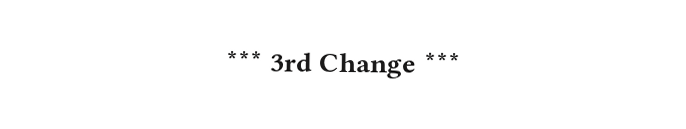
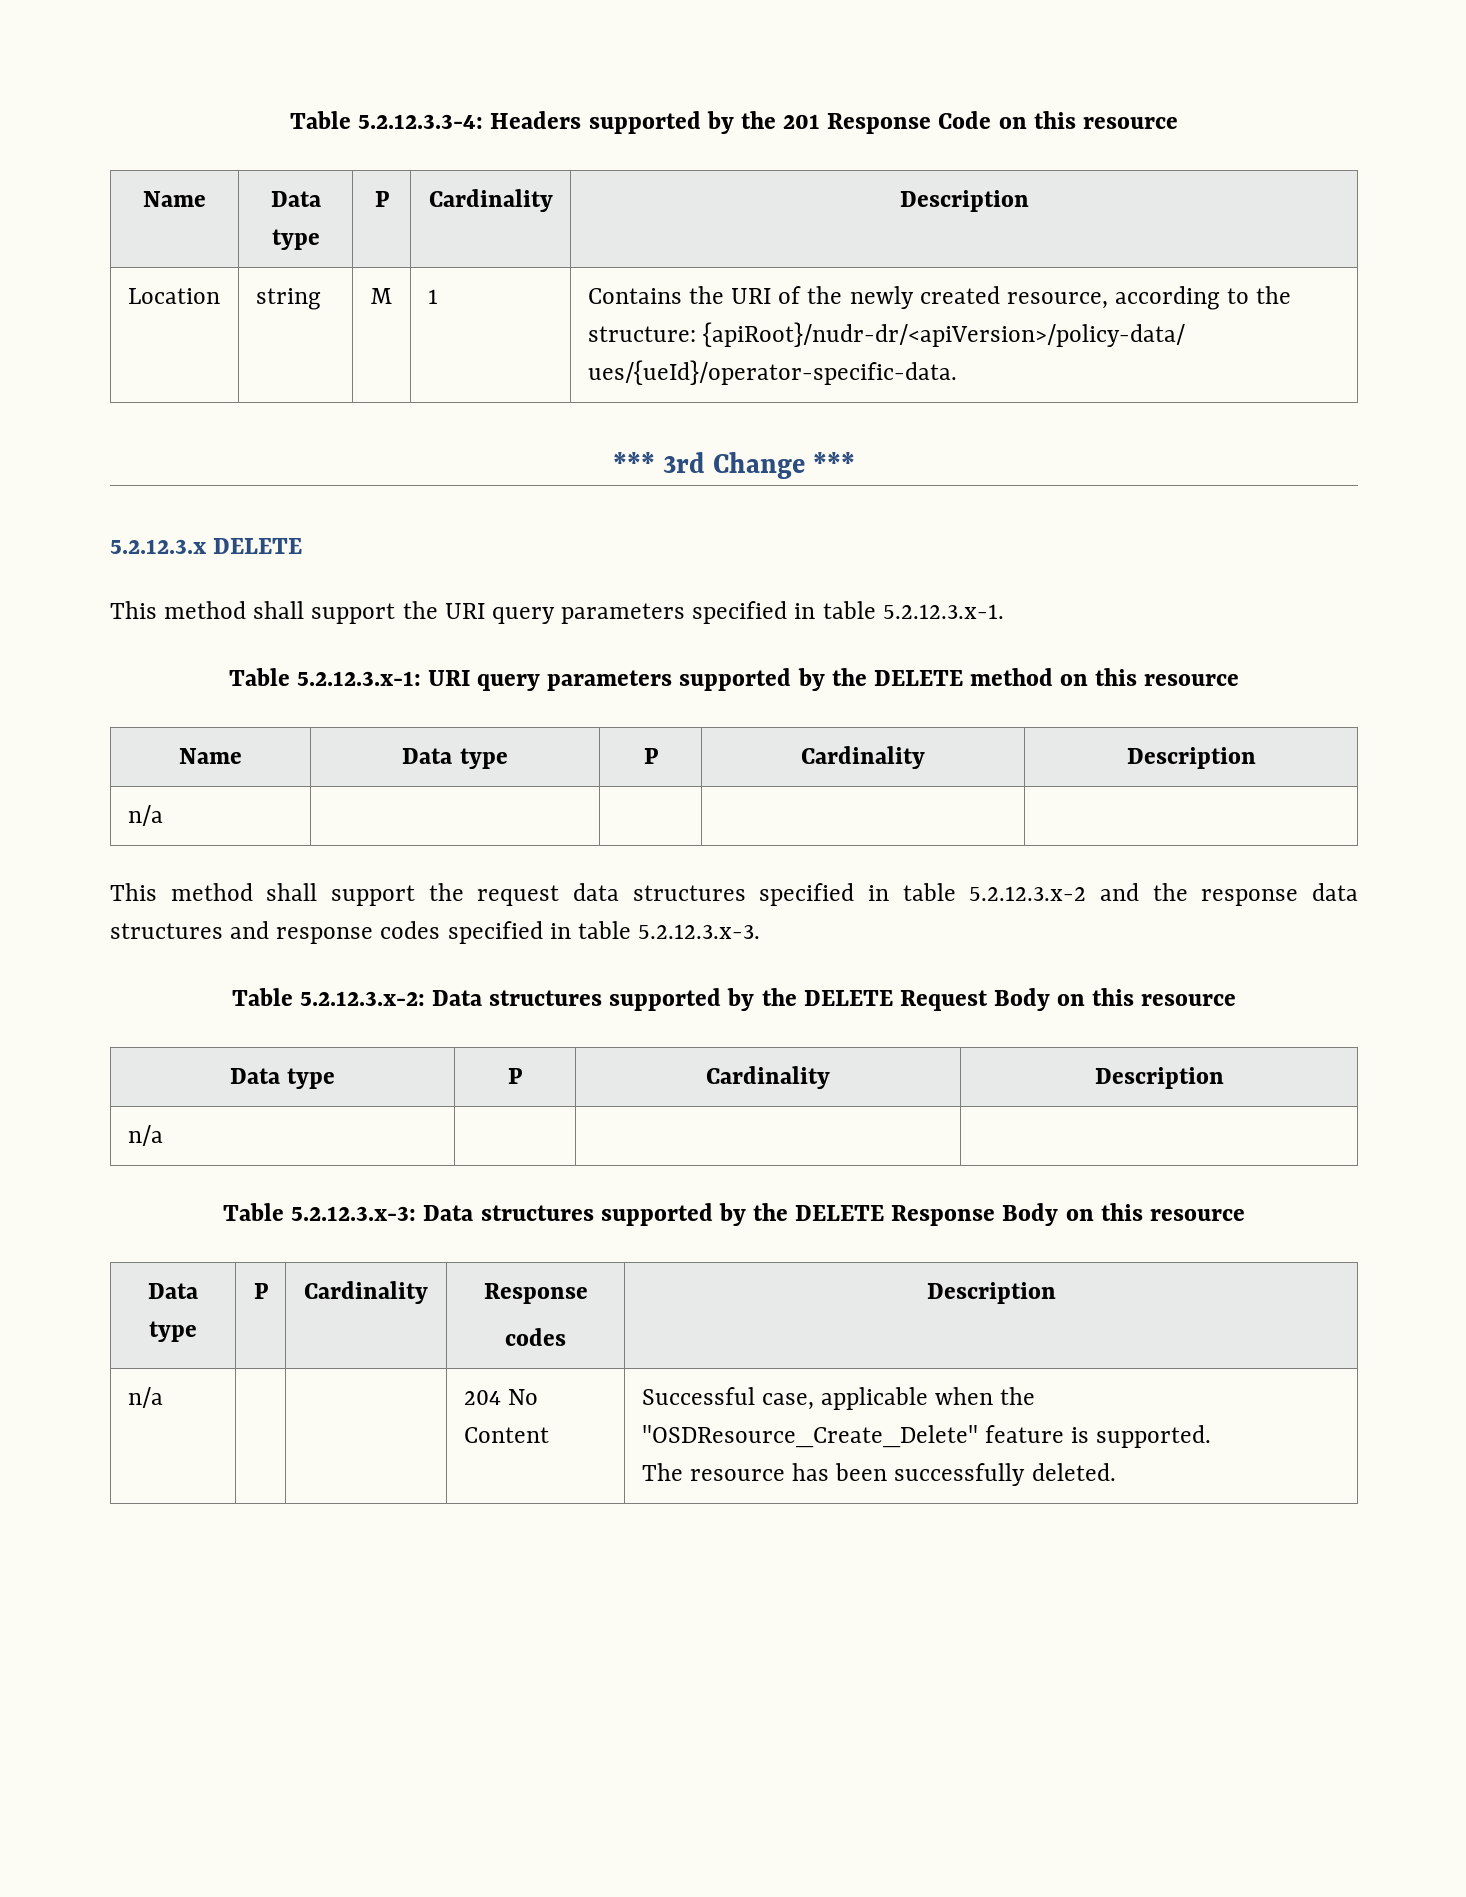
+ Table 5.2.12.3.3-4: Headers supported by the 201 Response Code on this resource
+ Name | Data type | P | Cardinality | Description
+ Location | string | M | 1 | Contains the URI of the newly created resource, according to the structure: {apiRoot}/nudr-dr/<apiVersion>/policy-data/ ues/{ueId}/operator-specific-data.
  *** 3rd Change ***
+ 5.2.12.3.x DELETE
+ This method shall support the URI query parameters specified in table 5.2.12.3.x-1.
+ Table 5.2.12.3.x-1: URI query parameters supported by the DELETE method on this resource
+ Name | Data type | P | Cardinality | Description
+ n/a | | | |
+ This method shall support the request data structures specified in table 5.2.12.3.x-2 and the response data structures and response codes specified in table 5.2.12.3.x-3.
+ Table 5.2.12.3.x-2: Data structures supported by the DELETE Request Body on this resource
+ Data type | P | Cardinality | Description
+ n/a | | |
+ Table 5.2.12.3.x-3: Data structures supported by the DELETE Response Body on this resource
+ Data type | P | Cardinality | Response
+ codes | Description
+ n/a | | | 204 No Content | Successful case, applicable when the "OSDResource_Create_Delete" feature is supported.
+ The resource has been successfully deleted.

